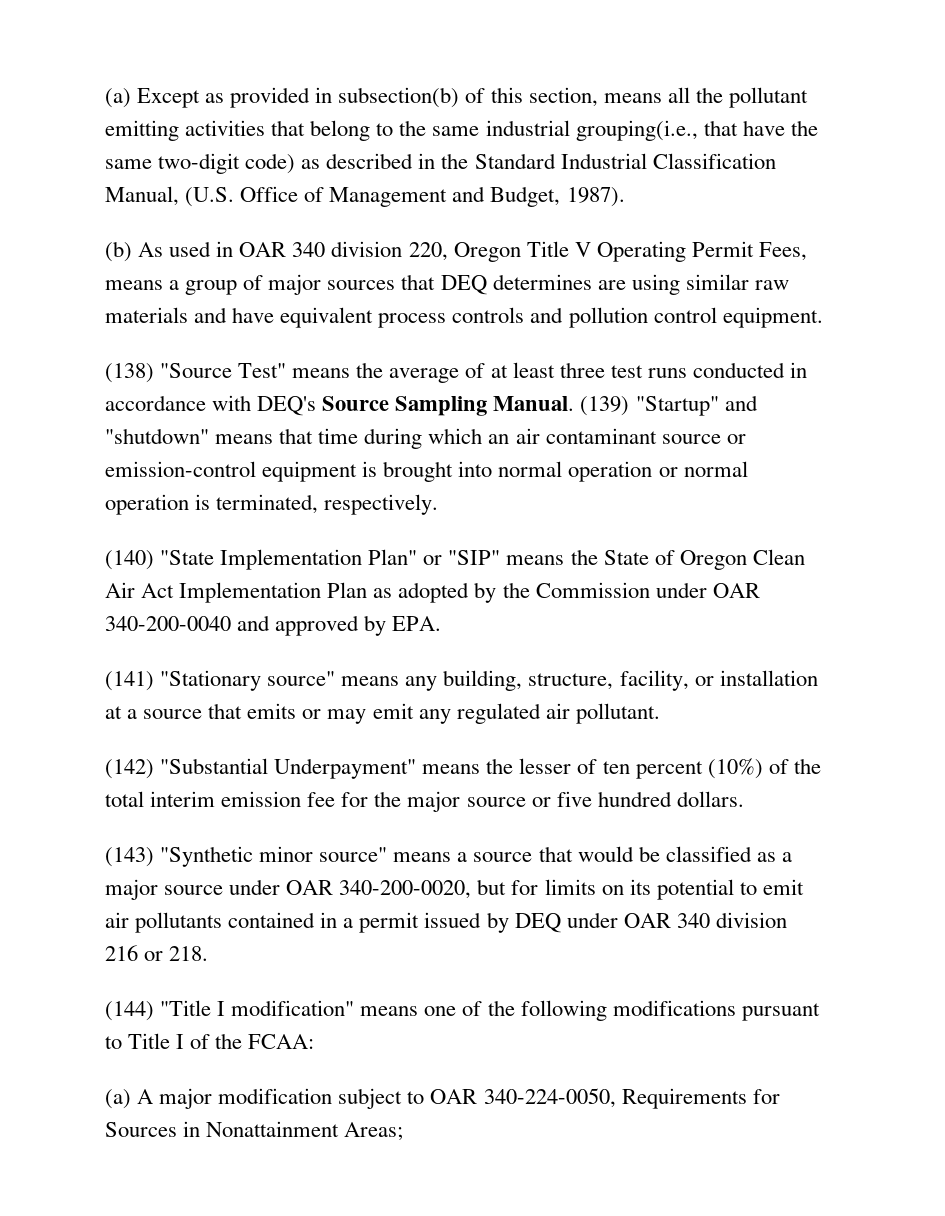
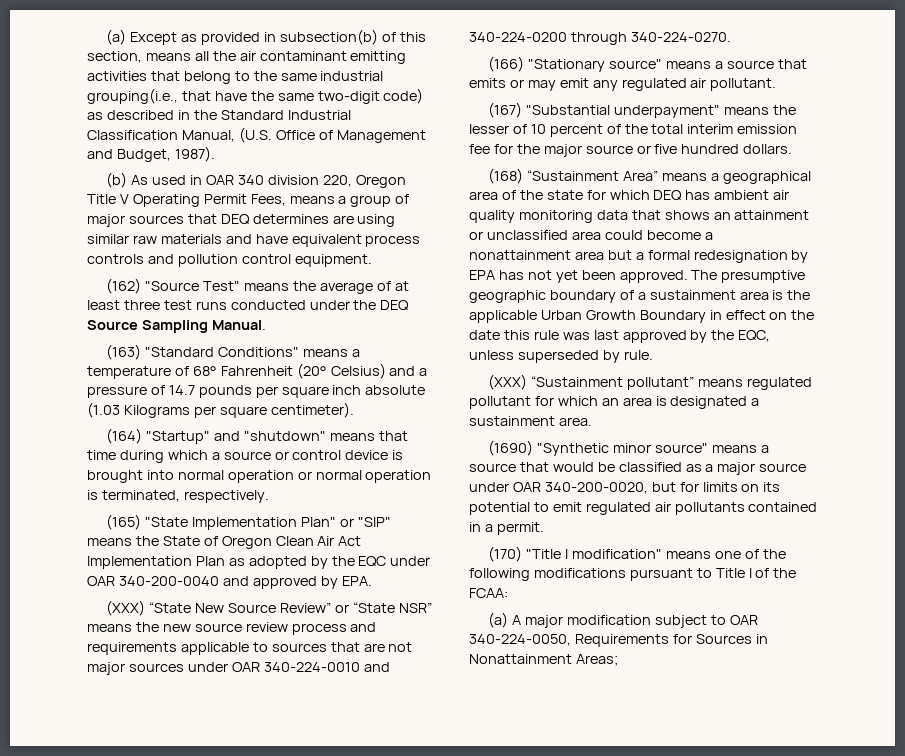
- (a) Except as provided in subsection(b) of this section, means all the pollutant emitting activities that belong to the same industrial grouping(i.e., that have the same two-digit code) as described in the Standard Industrial Classification Manual, (U.S. Office of Management and Budget, 1987).
+ (a) Except as provided in subsection(b) of this section, means all the air contaminant emitting activities that belong to the same industrial grouping(i.e., that have the same two-digit code) as described in the Standard Industrial Classification Manual, (U.S. Office of Management and Budget, 1987).
- (138) "Source Test" means the average of at least three test runs conducted in accordance with DEQ's Source Sampling Manual. (139) "Startup" and "shutdown" means that time during which an air contaminant source or emission-control equipment is brought into normal operation or normal operation is terminated, respectively.
+ (162) "Source Test" means the average of at least three test runs conducted under the DEQ Source Sampling Manual.
+ (163) "Standard Conditions" means a temperature of 68° Fahrenheit (20° Celsius) and a pressure of 14.7 pounds per square inch absolute (1.03 Kilograms per square centimeter).
+ (164) "Startup" and "shutdown" means that time during which a source or control device is brought into normal operation or normal operation is terminated, respectively.
- (140) "State Implementation Plan" or "SIP" means the State of Oregon Clean Air Act Implementation Plan as adopted by the Commission under OAR 340-200-0040 and approved by EPA.
+ (165) "State Implementation Plan" or "SIP" means the State of Oregon Clean Air Act Implementation Plan as adopted by the EQC under OAR 340-200-0040 and approved by EPA.
- (141) "Stationary source" means any building, structure, facility, or installation at a source that emits or may emit any regulated air pollutant.
+ (XXX) “State New Source Review” or “State NSR” means the new source review process and requirements applicable to sources that are not major sources under OAR 340-224-0010 and 340-224-0200 through 340-224-0270.
+ (166) "Stationary source" means a source that emits or may emit any regulated air pollutant.
- (142) "Substantial Underpayment" means the lesser of ten percent (10%) of the total interim emission fee for the major source or five hundred dollars.
+ (167) "Substantial underpayment" means the lesser of 10 percent of the total interim emission fee for the major source or five hundred dollars.
- (143) "Synthetic minor source" means a source that would be classified as a major source under OAR 340-200-0020, but for limits on its potential to emit air pollutants contained in a permit issued by DEQ under OAR 340 division 216 or 218.
- (144) "Title I modification" means one of the following modifications pursuant to Title I of the FCAA:
+ (168) “Sustainment Area” means a geographical area of the state for which DEQ has ambient air quality monitoring data that shows an attainment or unclassified area could become a nonattainment area but a formal redesignation by EPA has not yet been approved. The presumptive geographic boundary of a sustainment area is the applicable Urban Growth Boundary in effect on the date this rule was last approved by the EQC, unless superseded by rule.
+ (XXX) “Sustainment pollutant” means regulated pollutant for which an area is designated a sustainment area.
+ (1690) "Synthetic minor source" means a source that would be classified as a major source under OAR 340-200-0020, but for limits on its potential to emit regulated air pollutants contained in a permit.
+ (170) "Title I modification" means one of the following modifications pursuant to Title I of the FCAA:

